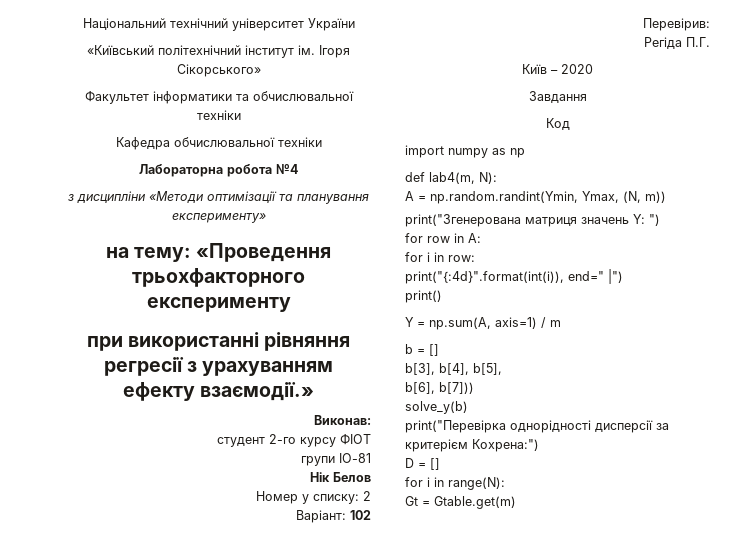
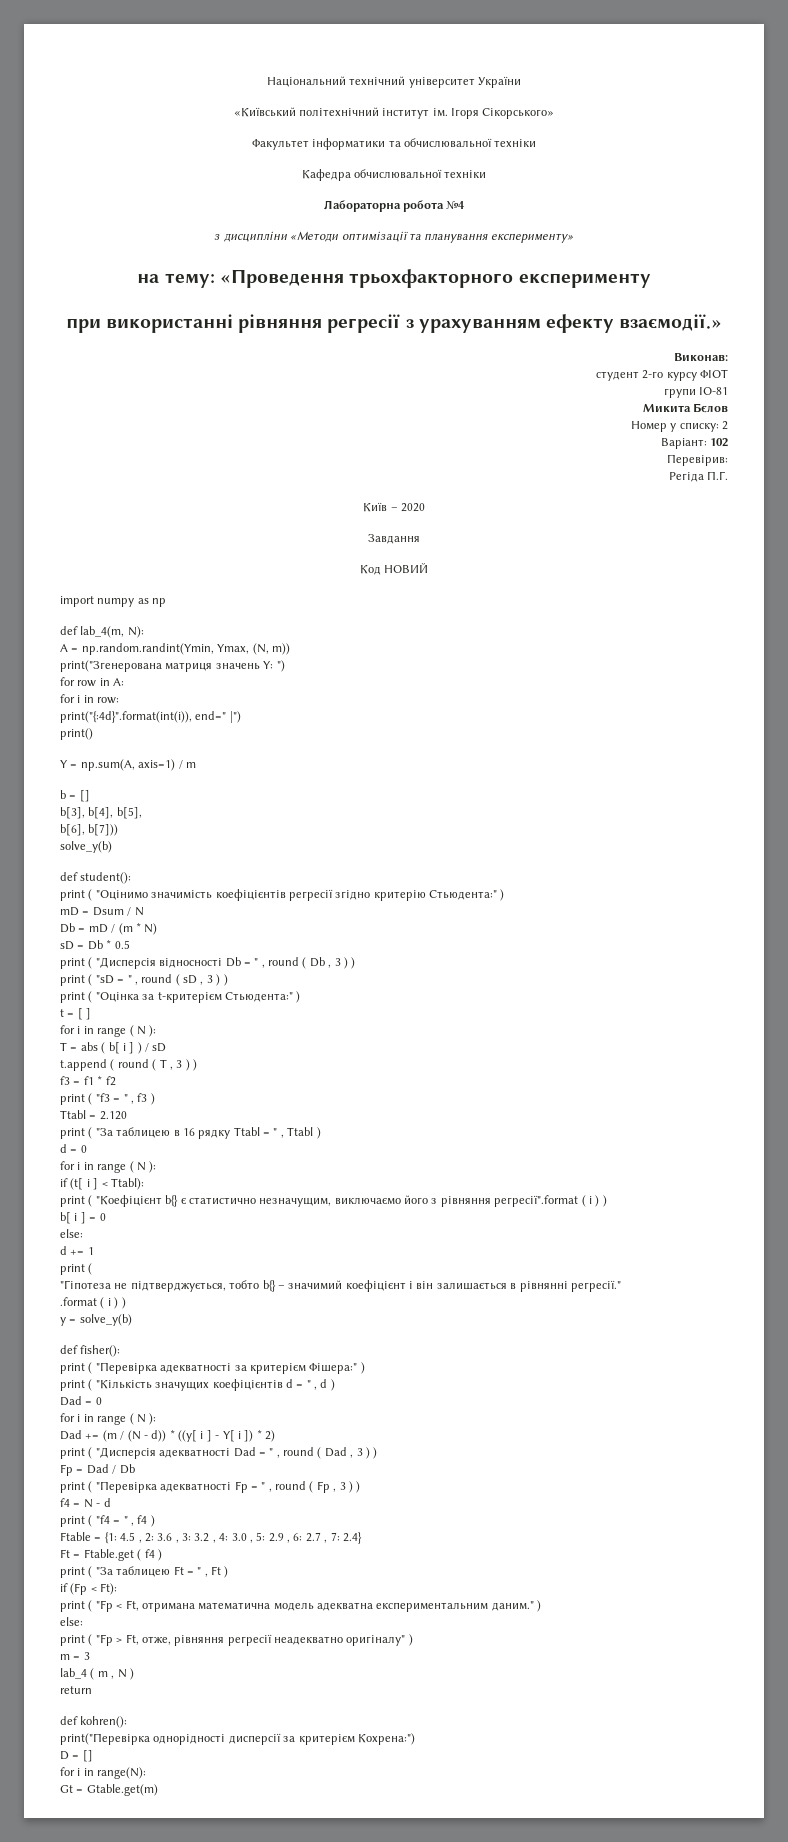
- Нiк Белов
+ Микита Бєлов
- Код
+ Код НОВИЙ
- def lab4(m, N):
+ def lab_4(m, N):
+ def student():
+ print ( "Оцінимо значимість коефіцієнтів регресії згідно критерію Стьюдента:" )
+ mD = Dsum / N
+ Db = mD / (m * N)
+ sD = Db * 0.5
+ print ( "Дисперсія відносності Db = " , round ( Db , 3 ) )
+ print ( "sD = " , round ( sD , 3 ) )
+ print ( "Оцінка за t-критерієм Стьюдента:" )
+ t = [ ]
+ for i in range ( N ):
+ T = abs ( b[ i ] ) / sD
+ t.append ( round ( T , 3 ) )
+ f3 = f1 * f2
+ print ( "f3 = " , f3 )
+ Ttabl = 2.120
+ print ( "За таблицею в 16 рядку Ttabl = " , Ttabl )
+ d = 0
+ for i in range ( N ):
+ if (t[ i ] < Ttabl):
+ print ( "Коефіцієнт b{} є статистично незначущим, виключаємо його з рівняння регресії".format ( i ) )
+ b[ i ] = 0
+ else:
+ d += 1
+ print (
+ "Гіпотеза не підтверджується, тобто b{} – значимий коефіцієнт і він залишається в рівнянні регресії."
+ .format ( i ) )
+ y = solve_y(b)
+ def fisher():
+ print ( "Перевірка адекватності за критерієм Фішера:" )
+ print ( "Кількість значущих коефіцієнтів d = " , d )
+ Dad = 0
+ for i in range ( N ):
+ Dad += (m / (N - d)) * ((y[ i ] - Y[ i ]) * 2)
+ print ( "Дисперсія адекватності Dad = " , round ( Dad , 3 ) )
+ Fp = Dad / Db
+ print ( "Перевірка адекватності Fp = " , round ( Fp , 3 ) )
+ f4 = N - d
+ print ( "f4 = " , f4 )
+ Ftable = {1: 4.5 , 2: 3.6 , 3: 3.2 , 4: 3.0 , 5: 2.9 , 6: 2.7 , 7: 2.4}
+ Ft = Ftable.get ( f4 )
+ print ( "За таблицею Ft = " , Ft )
+ if (Fp < Ft):
+ print ( "Fp < Ft, отримана математична модель адекватна експериментальним даним." )
+ else:
+ print ( "Fp > Ft, отже, рівняння регресії неадекватно оригіналу" )
+ m = 3
+ lab_4 ( m , N )
+ return
+ def kohren():

